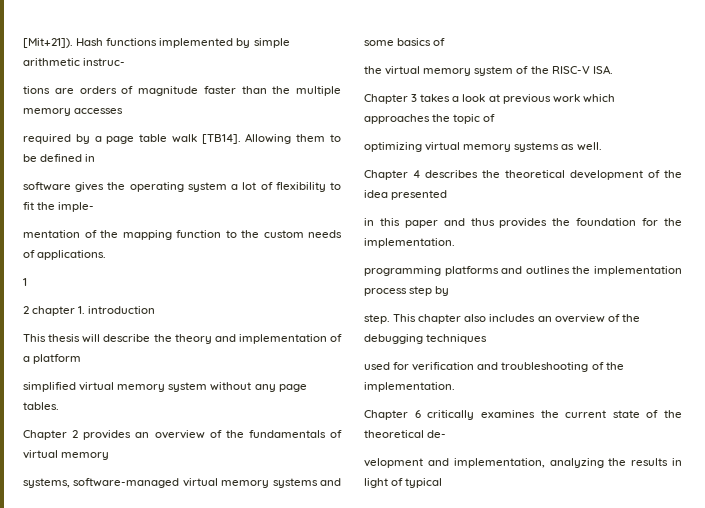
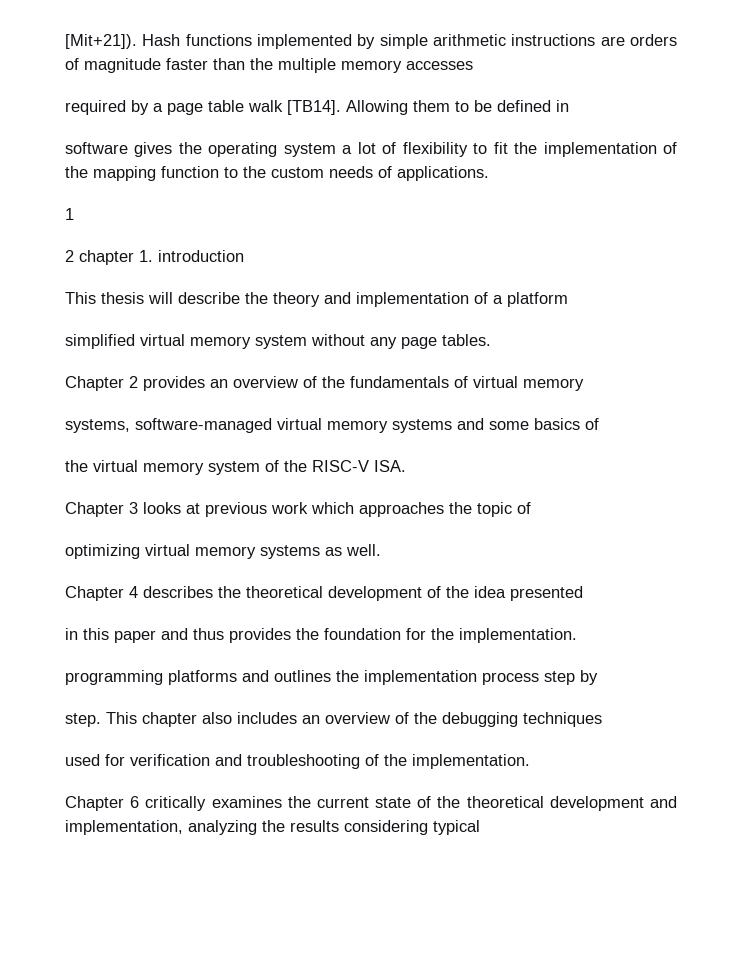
- Hash functions implemented by simple arithmetic instruc-
- tions are orders of magnitude faster than the multiple memory accesses
+ Hash functions implemented by simple arithmetic instructions are orders of magnitude faster than the multiple memory accesses
- software gives the operating system a lot of flexibility to fit the imple-
- mentation of the mapping function to the custom needs of applications.
+ software gives the operating system a lot of flexibility to fit the implementation of the mapping function to the custom needs of applications.
- Chapter 3 takes a look at previous work which approaches the topic of
+ Chapter 3 looks at previous work which approaches the topic of
- Chapter 6 critically examines the current state of the theoretical de-
- velopment and implementation, analyzing the results in light of typical
+ Chapter 6 critically examines the current state of the theoretical development and implementation, analyzing the results considering typical

